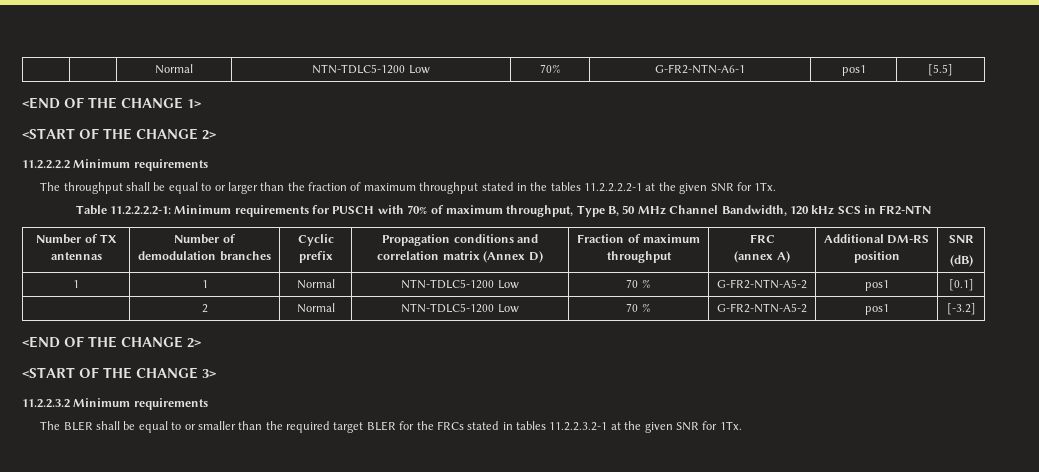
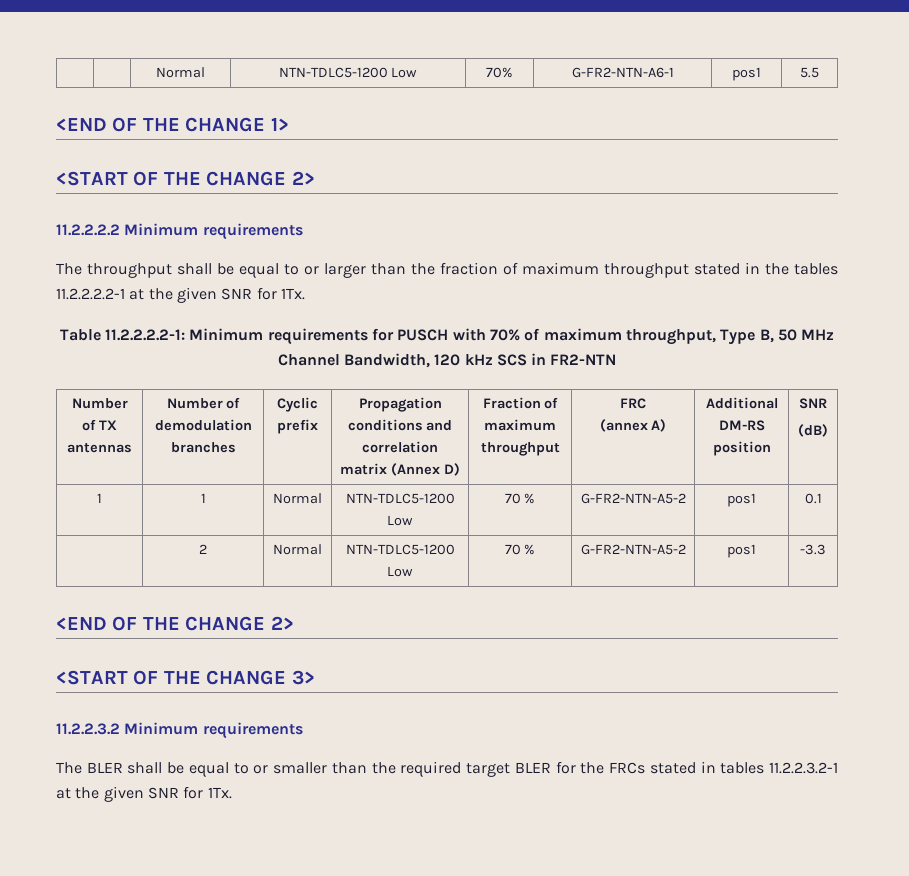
- | | Normal | NTN-TDLC5-1200 Low | 70% | G-FR2-NTN-A6-1 | pos1 | [5.5]
+ | | Normal | NTN-TDLC5-1200 Low | 70% | G-FR2-NTN-A6-1 | pos1 | 5.5
- 1 | 1 | Normal | NTN-TDLC5-1200 Low | 70 % | G-FR2-NTN-A5-2 | pos1 | [0.1]
+ 1 | 1 | Normal | NTN-TDLC5-1200 Low | 70 % | G-FR2-NTN-A5-2 | pos1 | 0.1
- | 2 | Normal | NTN-TDLC5-1200 Low | 70 % | G-FR2-NTN-A5-2 | pos1 | [-3.2]
+ | 2 | Normal | NTN-TDLC5-1200 Low | 70 % | G-FR2-NTN-A5-2 | pos1 | -3.3

